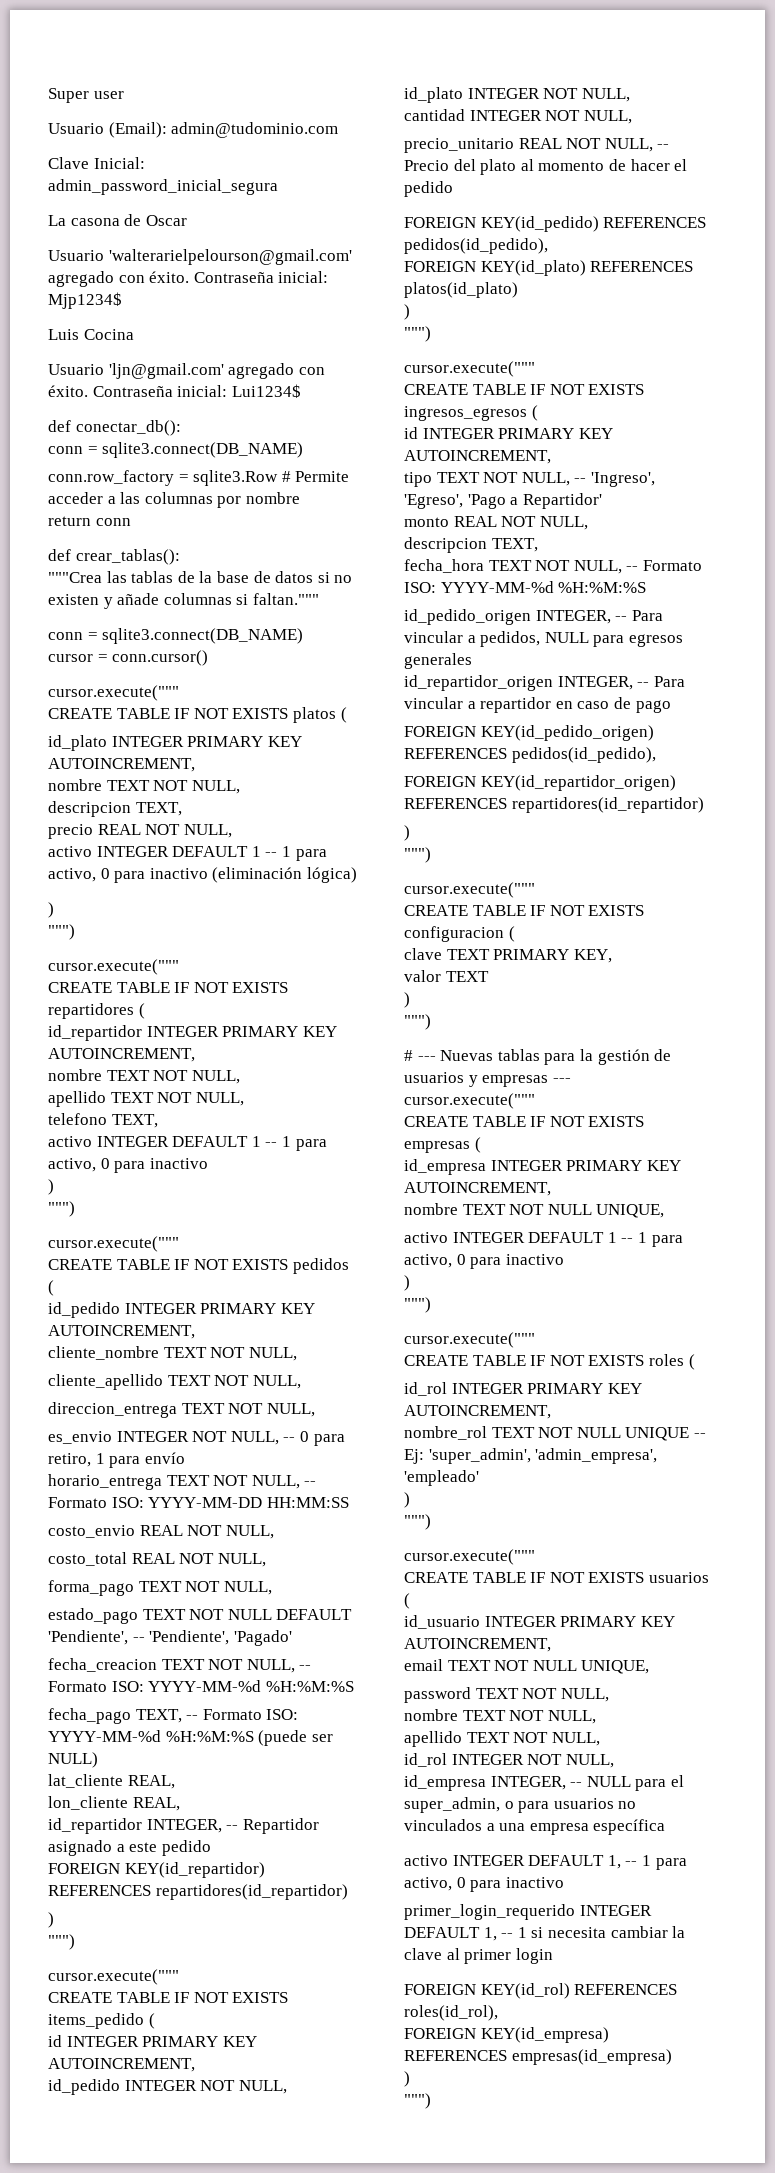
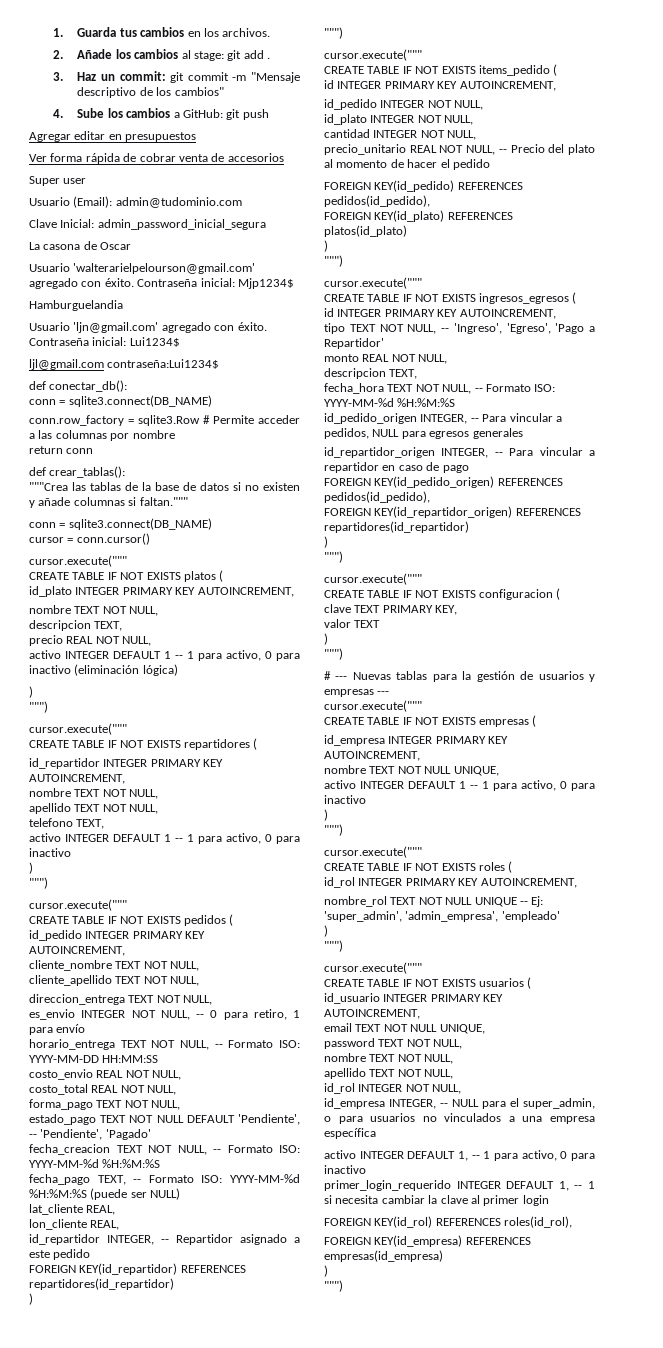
+ 1. Guarda tus cambios en los archivos.
+ 2. Añade los cambios al stage: git add .
+ 3. Haz un commit: git commit -m "Mensaje descriptivo de los cambios"
+ 4. Sube los cambios a GitHub: git push
+ Agregar editar en presupuestos
+ Ver forma rápida de cobrar venta de accesorios
- Luis Cocina
+ Hamburguelandia
+ ljl@gmail.com contraseña:Lui1234$

